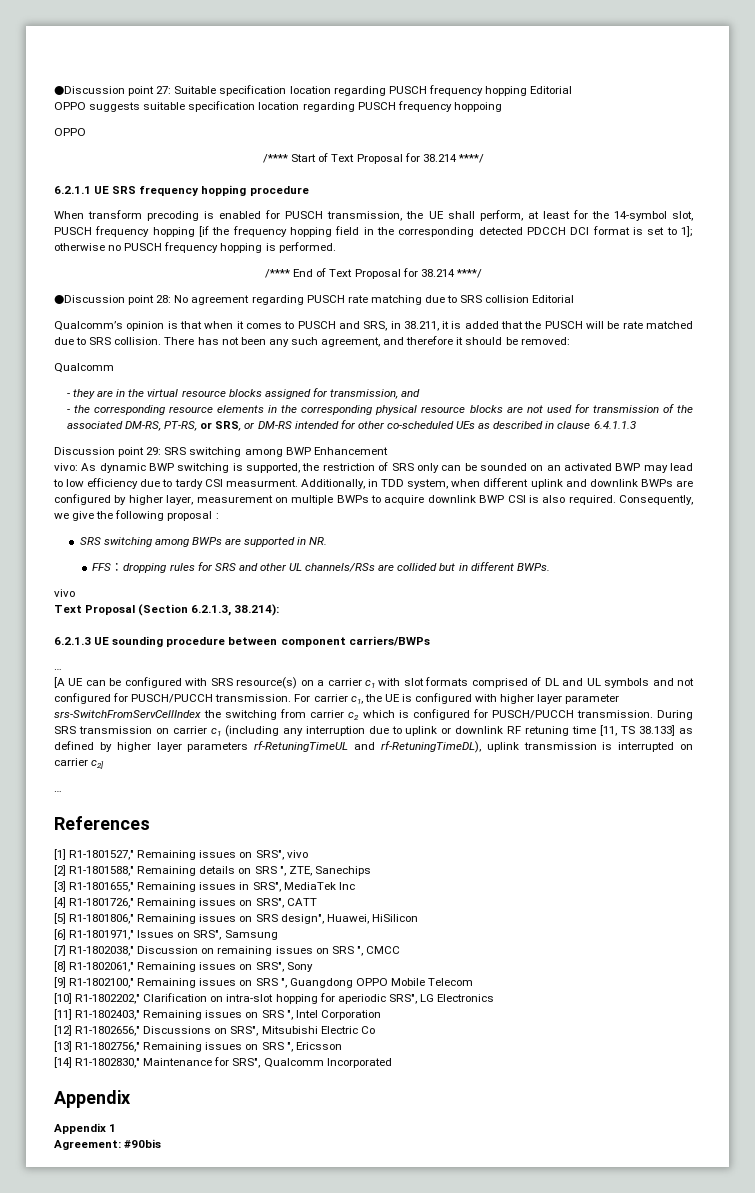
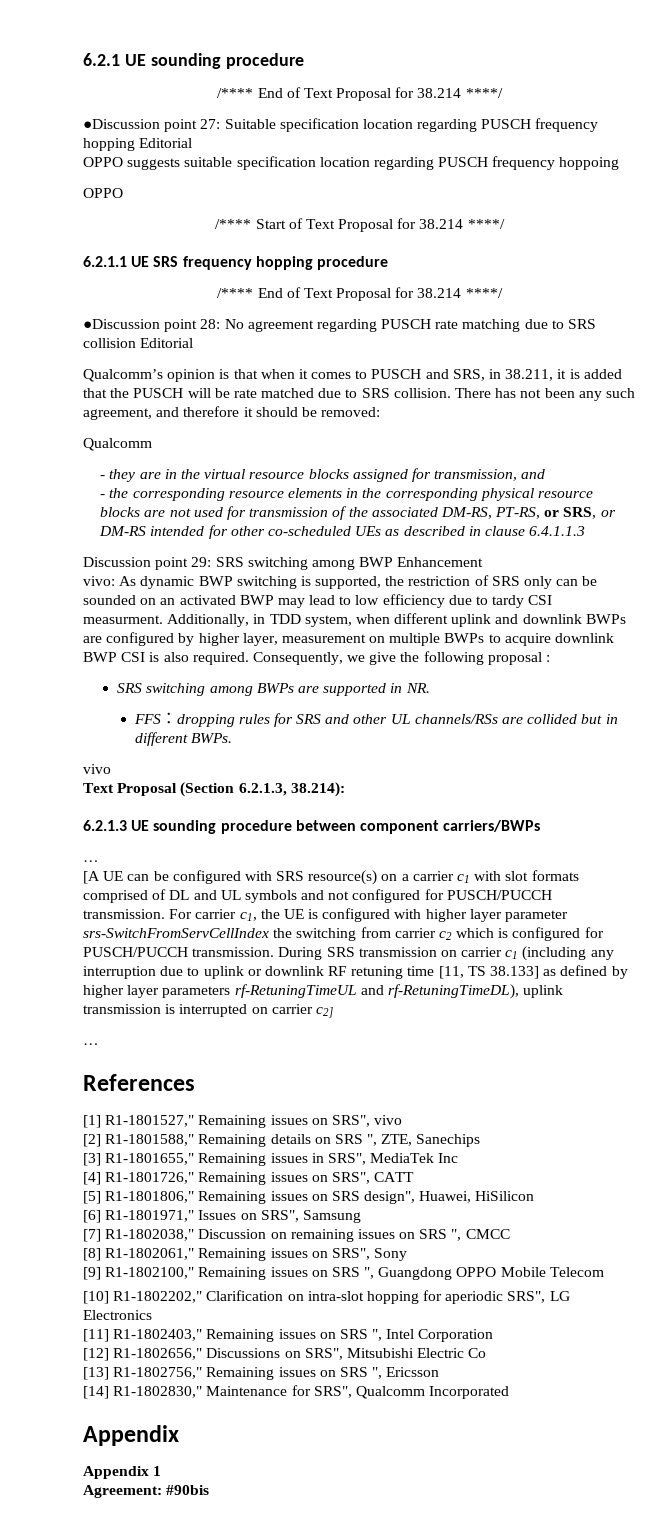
+ 6.2.1 UE sounding procedure
+ /**** End of Text Proposal for 38.214 ****/
- When transform precoding is enabled for PUSCH transmission, the UE shall perform, at least for the 14-symbol slot, PUSCH frequency hopping [if the frequency hopping field in the corresponding detected PDCCH DCI format is set to 1]; otherwise no PUSCH frequency hopping is performed.

